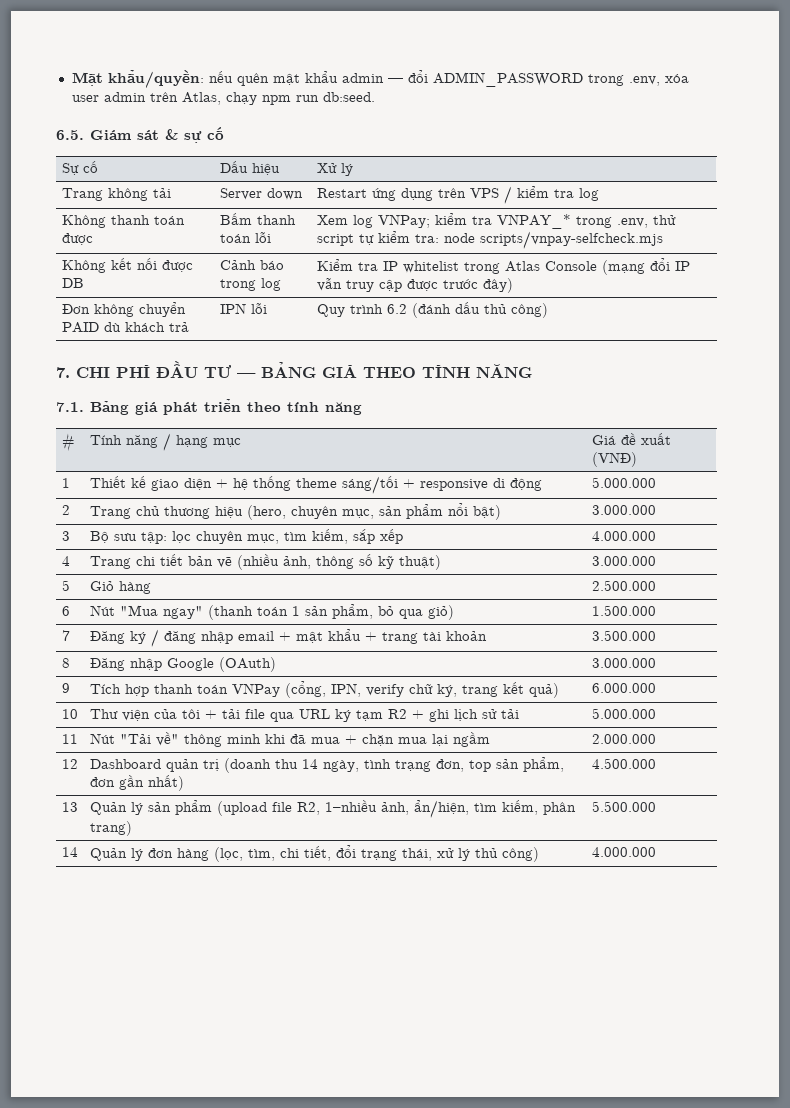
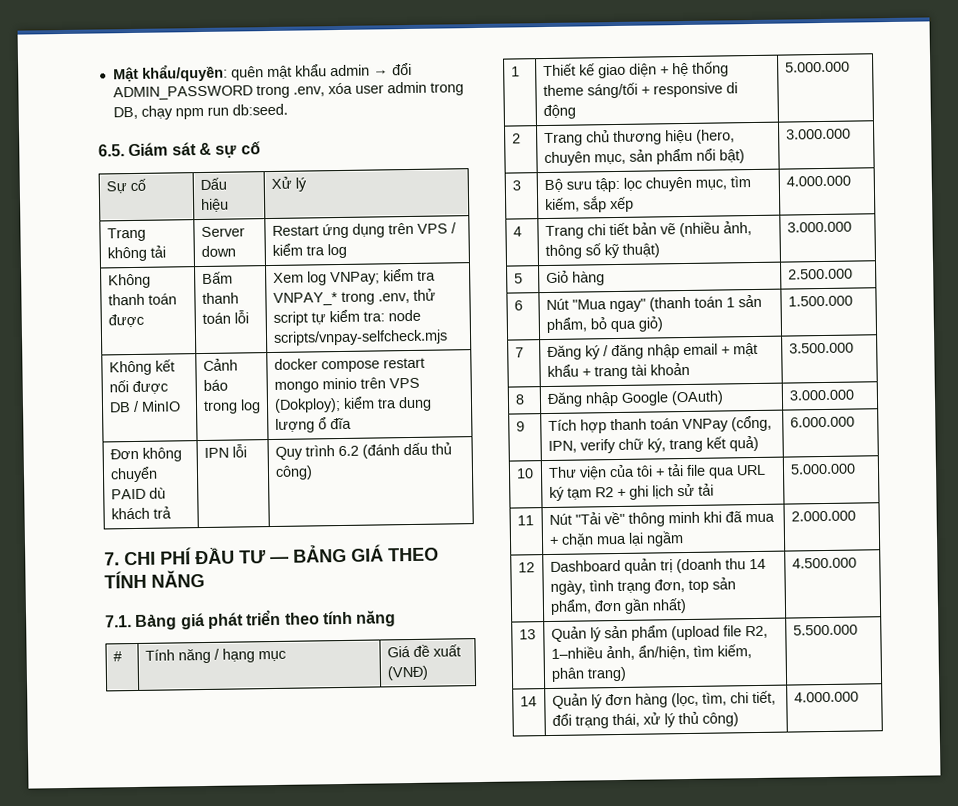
- Mật khẩu/quyền: nếu quên mật khẩu admin — đổi ADMIN_PASSWORD trong .env, xóa user admin trên Atlas, chạy npm run db:seed.
+ Mật khẩu/quyền: quên mật khẩu admin → đổi ADMIN_PASSWORD trong .env, xóa user admin trong DB, chạy npm run db:seed.
- Không kết nối được DB | Cảnh báo trong log | Kiểm tra IP whitelist trong Atlas Console (mạng đổi IP vẫn truy cập được trước đây)
+ Không kết nối được DB / MinIO | Cảnh báo trong log | docker compose restart mongo minio trên VPS (Dokploy); kiểm tra dung lượng ổ đĩa

